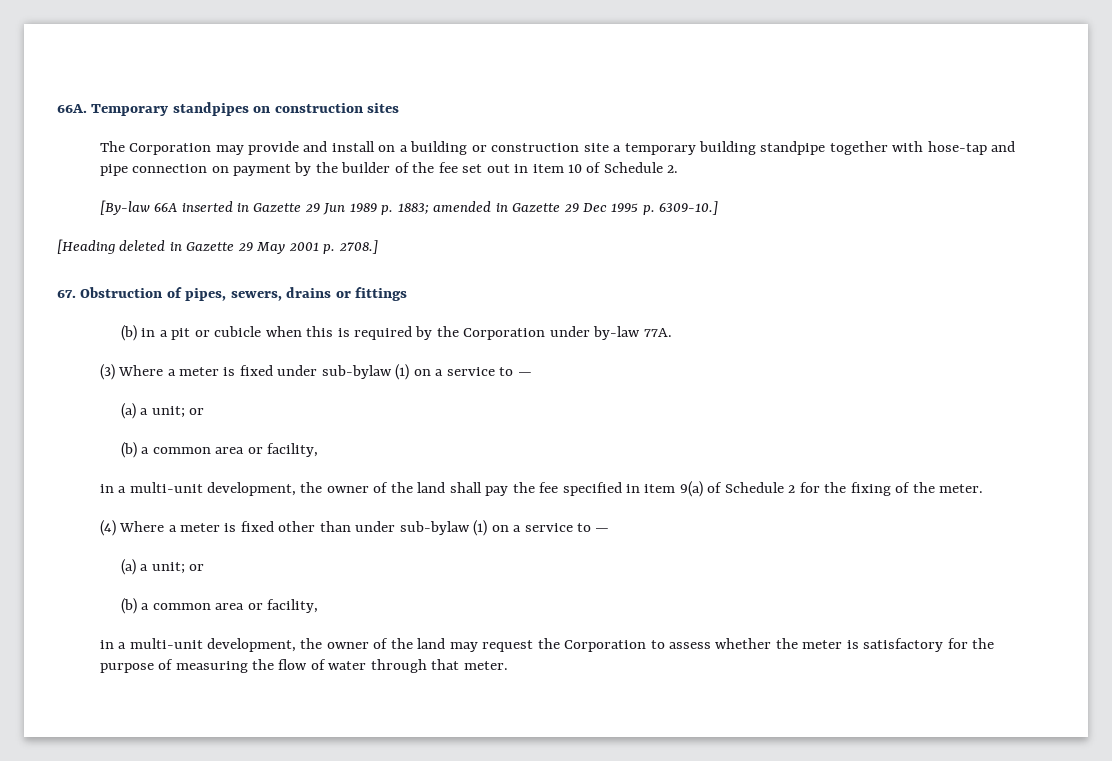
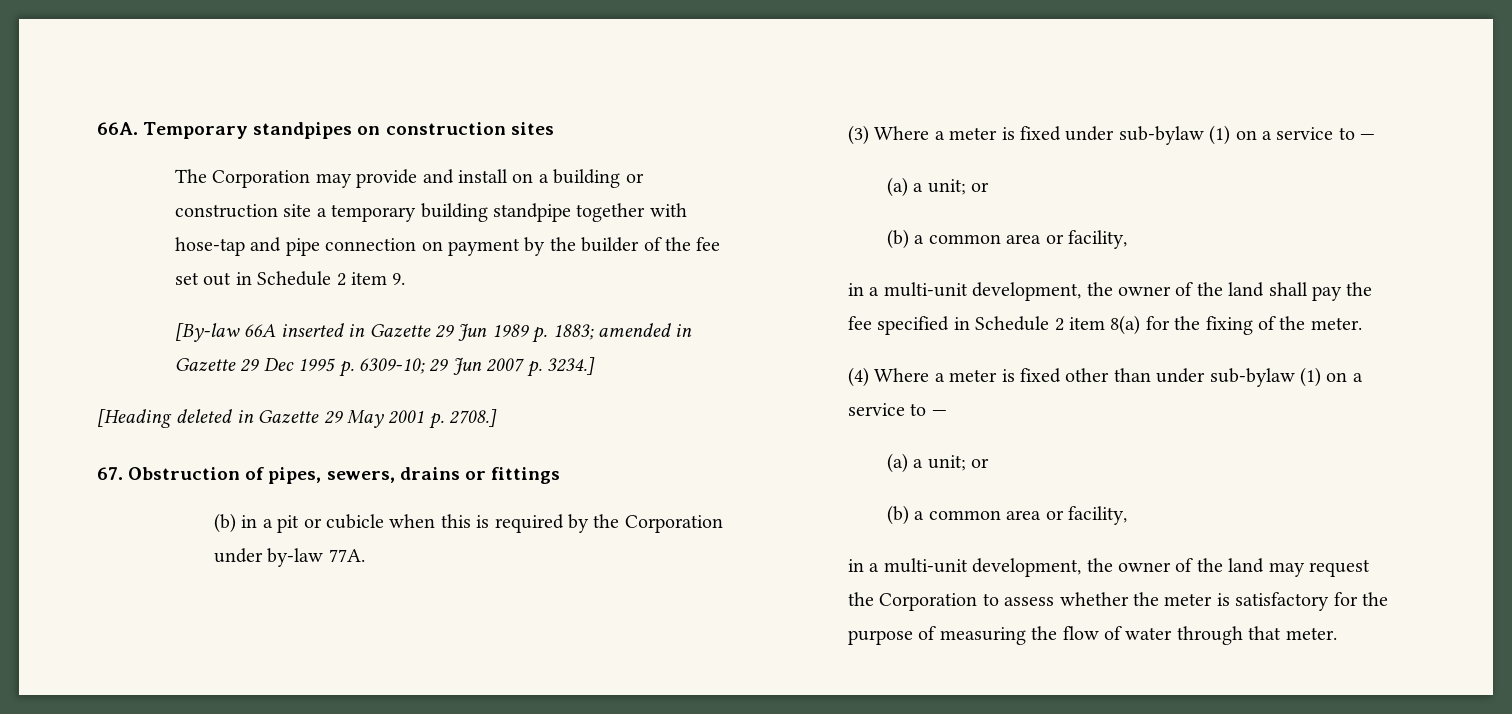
- The Corporation may provide and install on a building or construction site a temporary building standpipe together with hose-tap and pipe connection on payment by the builder of the fee set out in item 10 of Schedule 2.
+ The Corporation may provide and install on a building or construction site a temporary building standpipe together with hose-tap and pipe connection on payment by the builder of the fee set out in Schedule 2 item 9.
- [By-law 66A inserted in Gazette 29 Jun 1989 p. 1883; amended in Gazette 29 Dec 1995 p. 6309-10.]
+ [By-law 66A inserted in Gazette 29 Jun 1989 p. 1883; amended in Gazette 29 Dec 1995 p. 6309-10; 29 Jun 2007 p. 3234.]
- in a multi-unit development, the owner of the land shall pay the fee specified in item 9(a) of Schedule 2 for the fixing of the meter.
+ in a multi-unit development, the owner of the land shall pay the fee specified in Schedule 2 item 8(a) for the fixing of the meter.

